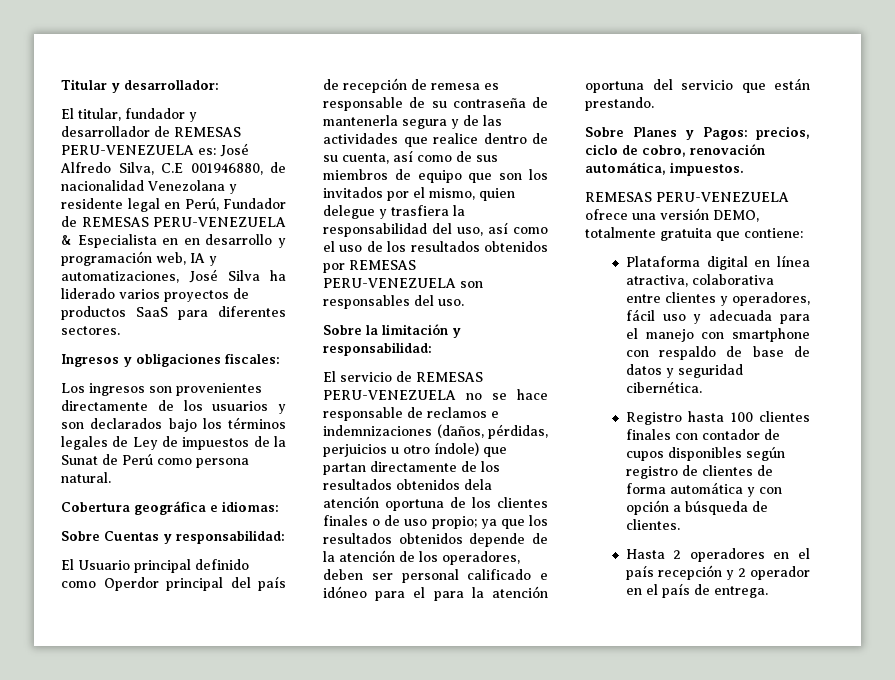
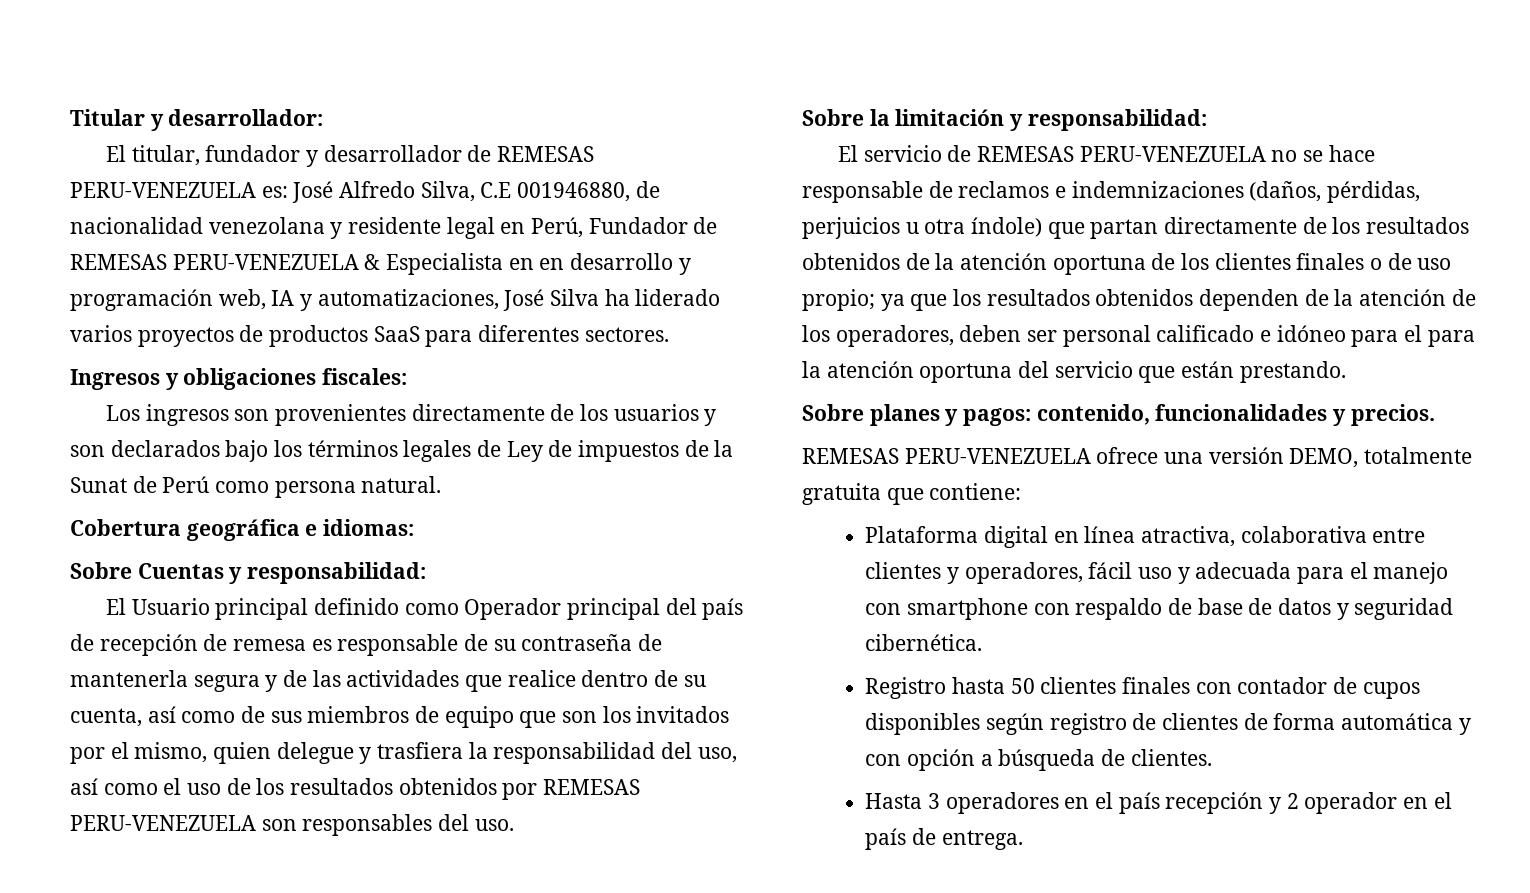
- El titular, fundador y desarrollador de REMESAS PERU-VENEZUELA es: José Alfredo Silva, C.E 001946880, de nacionalidad Venezolana y residente legal en Perú, Fundador de REMESAS PERU-VENEZUELA & Especialista en en desarrollo y programación web, IA y automatizaciones, José Silva ha liderado varios proyectos de productos SaaS para diferentes sectores.
+ El titular, fundador y desarrollador de REMESAS PERU-VENEZUELA es: José Alfredo Silva, C.E 001946880, de nacionalidad venezolana y residente legal en Perú, Fundador de REMESAS PERU-VENEZUELA & Especialista en en desarrollo y programación web, IA y automatizaciones, José Silva ha liderado varios proyectos de productos SaaS para diferentes sectores.
- El Usuario principal definido como Operdor principal del país de recepción de remesa es responsable de su contraseña de mantenerla segura y de las actividades que realice dentro de su cuenta, así como de sus miembros de equipo que son los invitados por el mismo, quien delegue y trasfiera la responsabilidad del uso, así como el uso de los resultados obtenidos por REMESAS PERU-VENEZUELA son responsables del uso.
+ El Usuario principal definido como Operador principal del país de recepción de remesa es responsable de su contraseña de mantenerla segura y de las actividades que realice dentro de su cuenta, así como de sus miembros de equipo que son los invitados por el mismo, quien delegue y trasfiera la responsabilidad del uso, así como el uso de los resultados obtenidos por REMESAS PERU-VENEZUELA son responsables del uso.
- El servicio de REMESAS PERU-VENEZUELA no se hace responsable de reclamos e indemnizaciones (daños, pérdidas, perjuicios u otro índole) que partan directamente de los resultados obtenidos dela atención oportuna de los clientes finales o de uso propio;
+ El servicio de REMESAS PERU-VENEZUELA no se hace responsable de reclamos e indemnizaciones (daños, pérdidas, perjuicios u otra índole) que partan directamente de los resultados obtenidos de la atención oportuna de los clientes finales o de uso propio;
- ya que los resultados obtenidos depende de la atención de los operadores, deben ser personal calificado e idóneo para el para la atención oportuna del servicio que están prestando.
+ ya que los resultados obtenidos dependen de la atención de los operadores, deben ser personal calificado e idóneo para el para la atención oportuna del servicio que están prestando.
- Sobre Planes y Pagos: precios, ciclo de cobro, renovación automática, impuestos.
+ Sobre planes y pagos: contenido, funcionalidades y precios.
- Registro hasta 100 clientes finales con contador de cupos disponibles según registro de clientes de forma automática y con opción a búsqueda de clientes.
+ Registro hasta 50 clientes finales con contador de cupos disponibles según registro de clientes de forma automática y con opción a búsqueda de clientes.
- Hasta 2 operadores en el país recepción y 2 operador en el país de entrega.
+ Hasta 3 operadores en el país recepción y 2 operador en el país de entrega.

